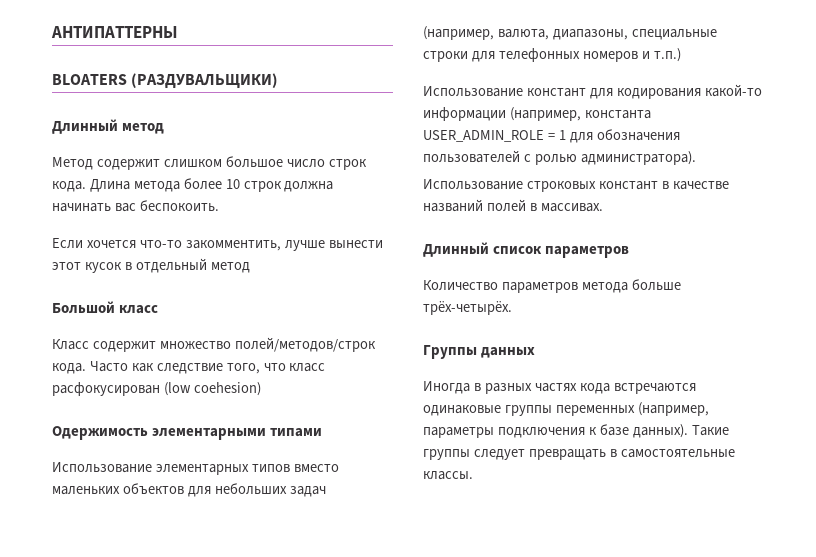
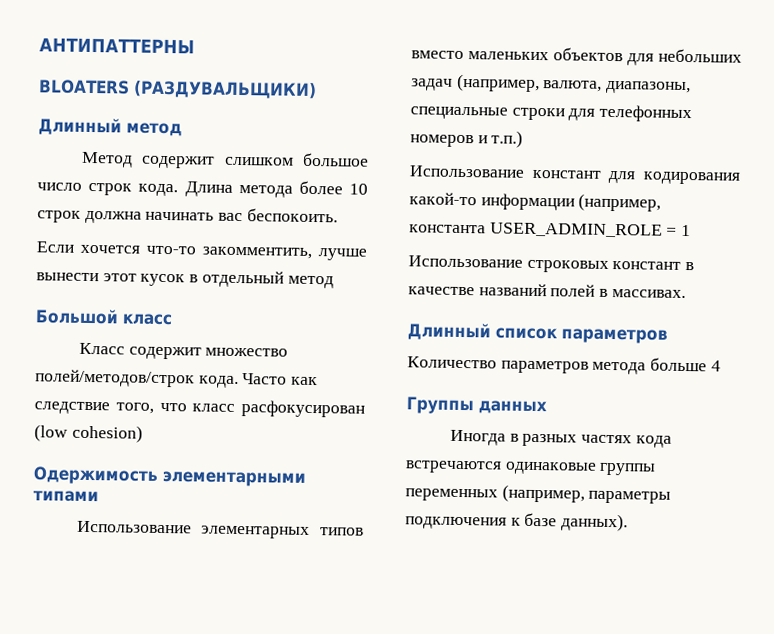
- Часто как следствие того, что класс расфокусирован (low coehesion)
+ Часто как следствие того, что класс расфокусирован (low cohesion)
- Использование констант для кодирования какой-то информации (например, константа USER_ADMIN_ROLE = 1 для обозначения пользователей с ролью администратора).
+ Использование констант для кодирования какой-то информации (например, константа USER_ADMIN_ROLE = 1
- Количество параметров метода больше трёх-четырёх.
+ Количество параметров метода больше 4
- Такие группы следует превращать в самостоятельные классы.

